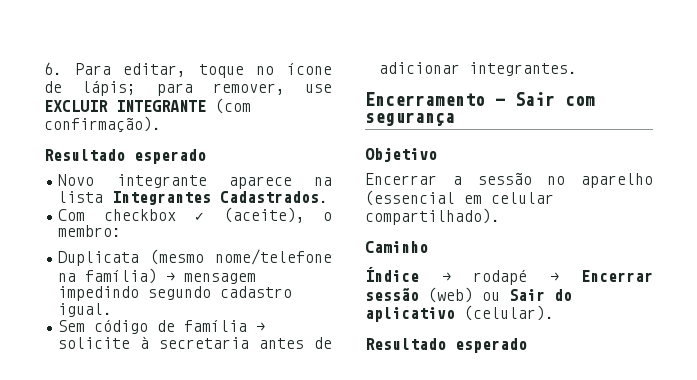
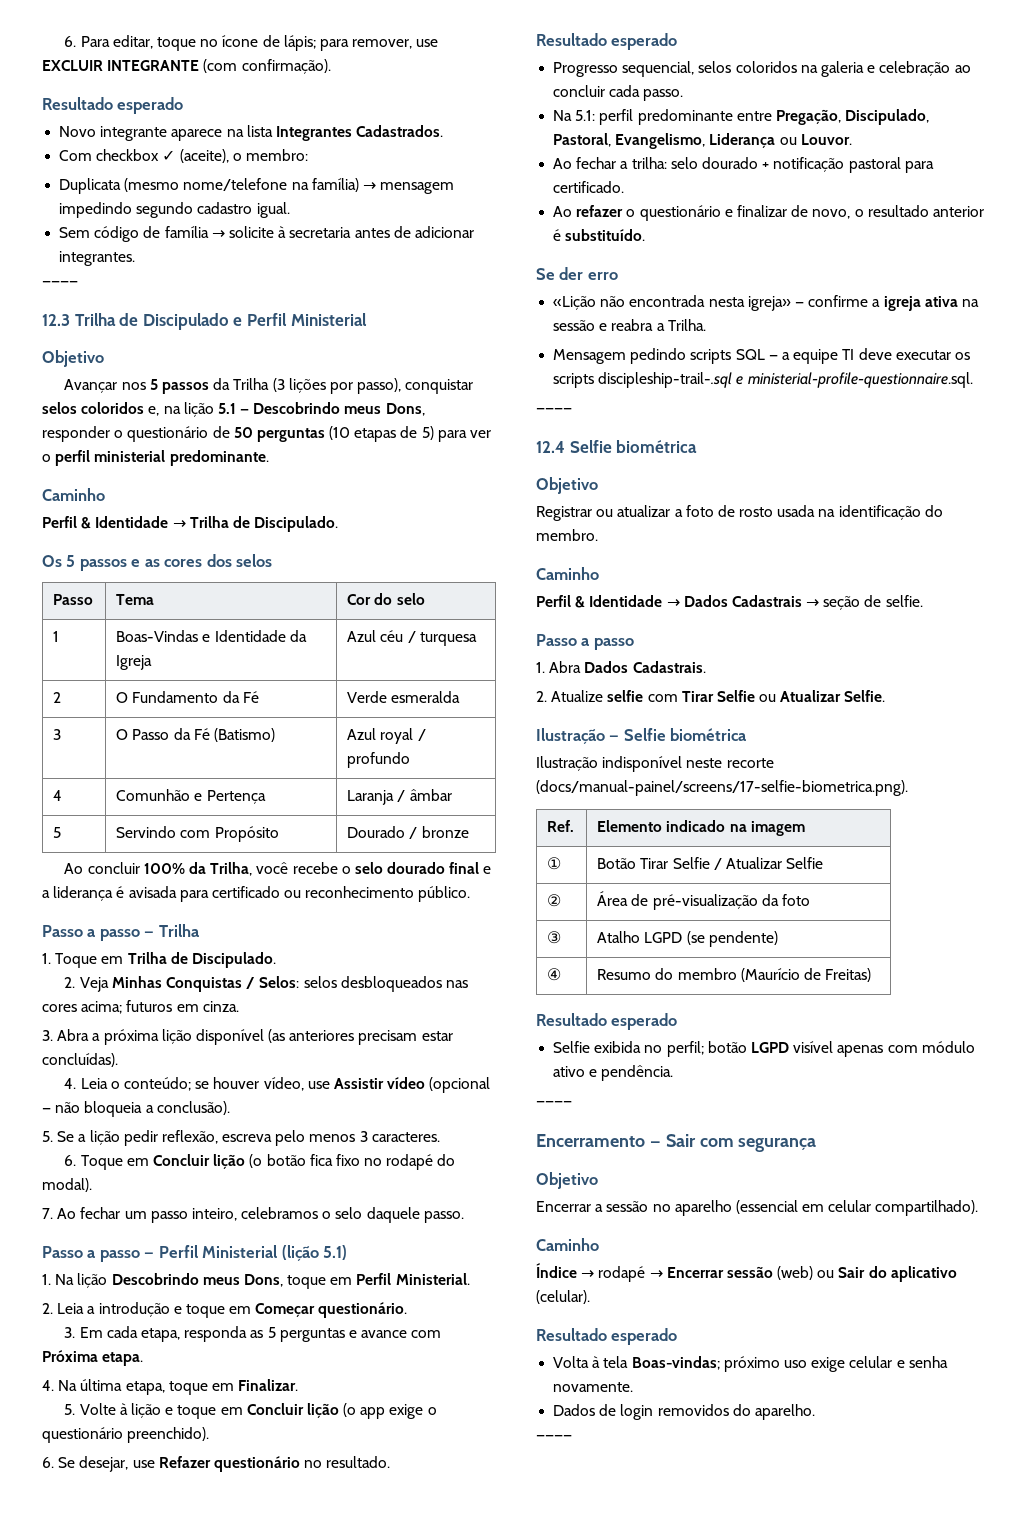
  Sem código de família → solicite à secretaria antes de adicionar integrantes.
+ ————
+ 12.3 Trilha de Discipulado e Perfil Ministerial
+ Objetivo
+ Avançar nos 5 passos da Trilha (3 lições por passo), conquistar selos coloridos e, na lição 5.1 — Descobrindo meus Dons, responder o questionário de 50 perguntas (10 etapas de 5) para ver o perfil ministerial predominante.
+ Caminho
+ Perfil & Identidade → Trilha de Discipulado.
+ Os 5 passos e as cores dos selos
+ Passo | Tema | Cor do selo
+ 1 | Boas-Vindas e Identidade da Igreja | Azul céu / turquesa
+ 2 | O Fundamento da Fé | Verde esmeralda
+ 3 | O Passo da Fé (Batismo) | Azul royal / profundo
+ 4 | Comunhão e Pertença | Laranja / âmbar
+ 5 | Servindo com Propósito | Dourado / bronze
+ Ao concluir 100% da Trilha, você recebe o selo dourado final e a liderança é avisada para certificado ou reconhecimento público.
+ Passo a passo — Trilha
+ 1. Toque em Trilha de Discipulado.
+ 2. Veja Minhas Conquistas / Selos: selos desbloqueados nas cores acima; futuros em cinza.
+ 3. Abra a próxima lição disponível (as anteriores precisam estar concluídas).
+ 4. Leia o conteúdo; se houver vídeo, use Assistir vídeo (opcional — não bloqueia a conclusão).
+ 5. Se a lição pedir reflexão, escreva pelo menos 3 caracteres.
+ 6. Toque em Concluir lição (o botão fica fixo no rodapé do modal).
+ 7. Ao fechar um passo inteiro, celebramos o selo daquele passo.
+ Passo a passo — Perfil Ministerial (lição 5.1)
+ 1. Na lição Descobrindo meus Dons, toque em Perfil Ministerial.
+ 2. Leia a introdução e toque em Começar questionário.
+ 3. Em cada etapa, responda as 5 perguntas e avance com Próxima etapa.
+ 4. Na última etapa, toque em Finalizar.
+ 5. Volte à lição e toque em Concluir lição (o app exige o questionário preenchido).
+ 6. Se desejar, use Refazer questionário no resultado.
+ Resultado esperado
+ Progresso sequencial, selos coloridos na galeria e celebração ao concluir cada passo.
+ Na 5.1: perfil predominante entre Pregação, Discipulado, Pastoral, Evangelismo, Liderança ou Louvor.
+ Ao fechar a trilha: selo dourado + notificação pastoral para certificado.
+ Ao refazer o questionário e finalizar de novo, o resultado anterior é substituído.
+ Se der erro
+ «Lição não encontrada nesta igreja» — confirme a igreja ativa na sessão e reabra a Trilha.
+ Mensagem pedindo scripts SQL — a equipe TI deve executar os scripts discipleship-trail-.sql e ministerial-profile-questionnaire.sql.
+ ————
+ 12.4 Selfie biométrica
+ Objetivo
+ Registrar ou atualizar a foto de rosto usada na identificação do membro.
+ Caminho
+ Perfil & Identidade → Dados Cadastrais → seção de selfie.
+ Passo a passo
+ 1. Abra Dados Cadastrais.
+ 2. Atualize selfie com Tirar Selfie ou Atualizar Selfie.
+ Ilustração — Selfie biométrica
+ Ilustração indisponível neste recorte (docs/manual-painel/screens/17-selfie-biometrica.png).
+ Ref. | Elemento indicado na imagem
+ ① | Botão Tirar Selfie / Atualizar Selfie
+ ② | Área de pré-visualização da foto
+ ③ | Atalho LGPD (se pendente)
+ ④ | Resumo do membro (Maurício de Freitas)
+ Resultado esperado
+ Selfie exibida no perfil; botão LGPD visível apenas com módulo ativo e pendência.
+ ————
+ Volta à tela Boas-vindas; próximo uso exige celular e senha novamente.
+ Dados de login removidos do aparelho.
+ ————

